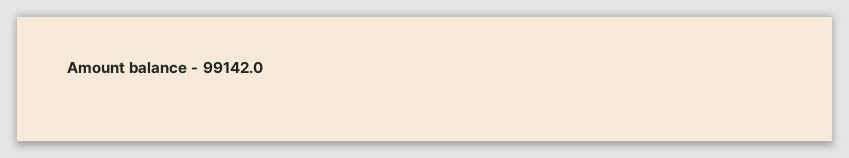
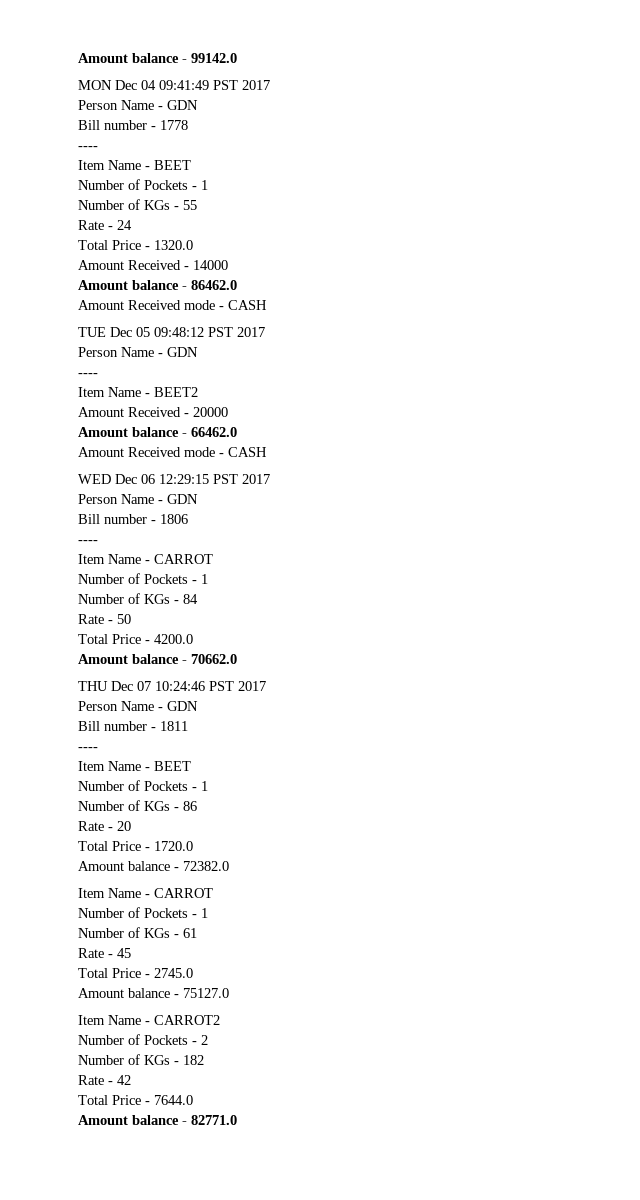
+ MON Dec 04 09:41:49 PST 2017
+ Person Name - GDN
+ Bill number - 1778
+ ----
+ Item Name - BEET
+ Number of Pockets - 1
+ Number of KGs - 55
+ Rate - 24
+ Total Price - 1320.0
+ Amount Received - 14000
+ Amount balance - 86462.0
+ Amount Received mode - CASH
+ TUE Dec 05 09:48:12 PST 2017
+ Person Name - GDN
+ ----
+ Item Name - BEET2
+ Amount Received - 20000
+ Amount balance - 66462.0
+ Amount Received mode - CASH
+ WED Dec 06 12:29:15 PST 2017
+ Person Name - GDN
+ Bill number - 1806
+ ----
+ Item Name - CARROT
+ Number of Pockets - 1
+ Number of KGs - 84
+ Rate - 50
+ Total Price - 4200.0
+ Amount balance - 70662.0
+ THU Dec 07 10:24:46 PST 2017
+ Person Name - GDN
+ Bill number - 1811
+ ----
+ Item Name - BEET
+ Number of Pockets - 1
+ Number of KGs - 86
+ Rate - 20
+ Total Price - 1720.0
+ Amount balance - 72382.0
+ Item Name - CARROT
+ Number of Pockets - 1
+ Number of KGs - 61
+ Rate - 45
+ Total Price - 2745.0
+ Amount balance - 75127.0
+ Item Name - CARROT2
+ Number of Pockets - 2
+ Number of KGs - 182
+ Rate - 42
+ Total Price - 7644.0
+ Amount balance - 82771.0

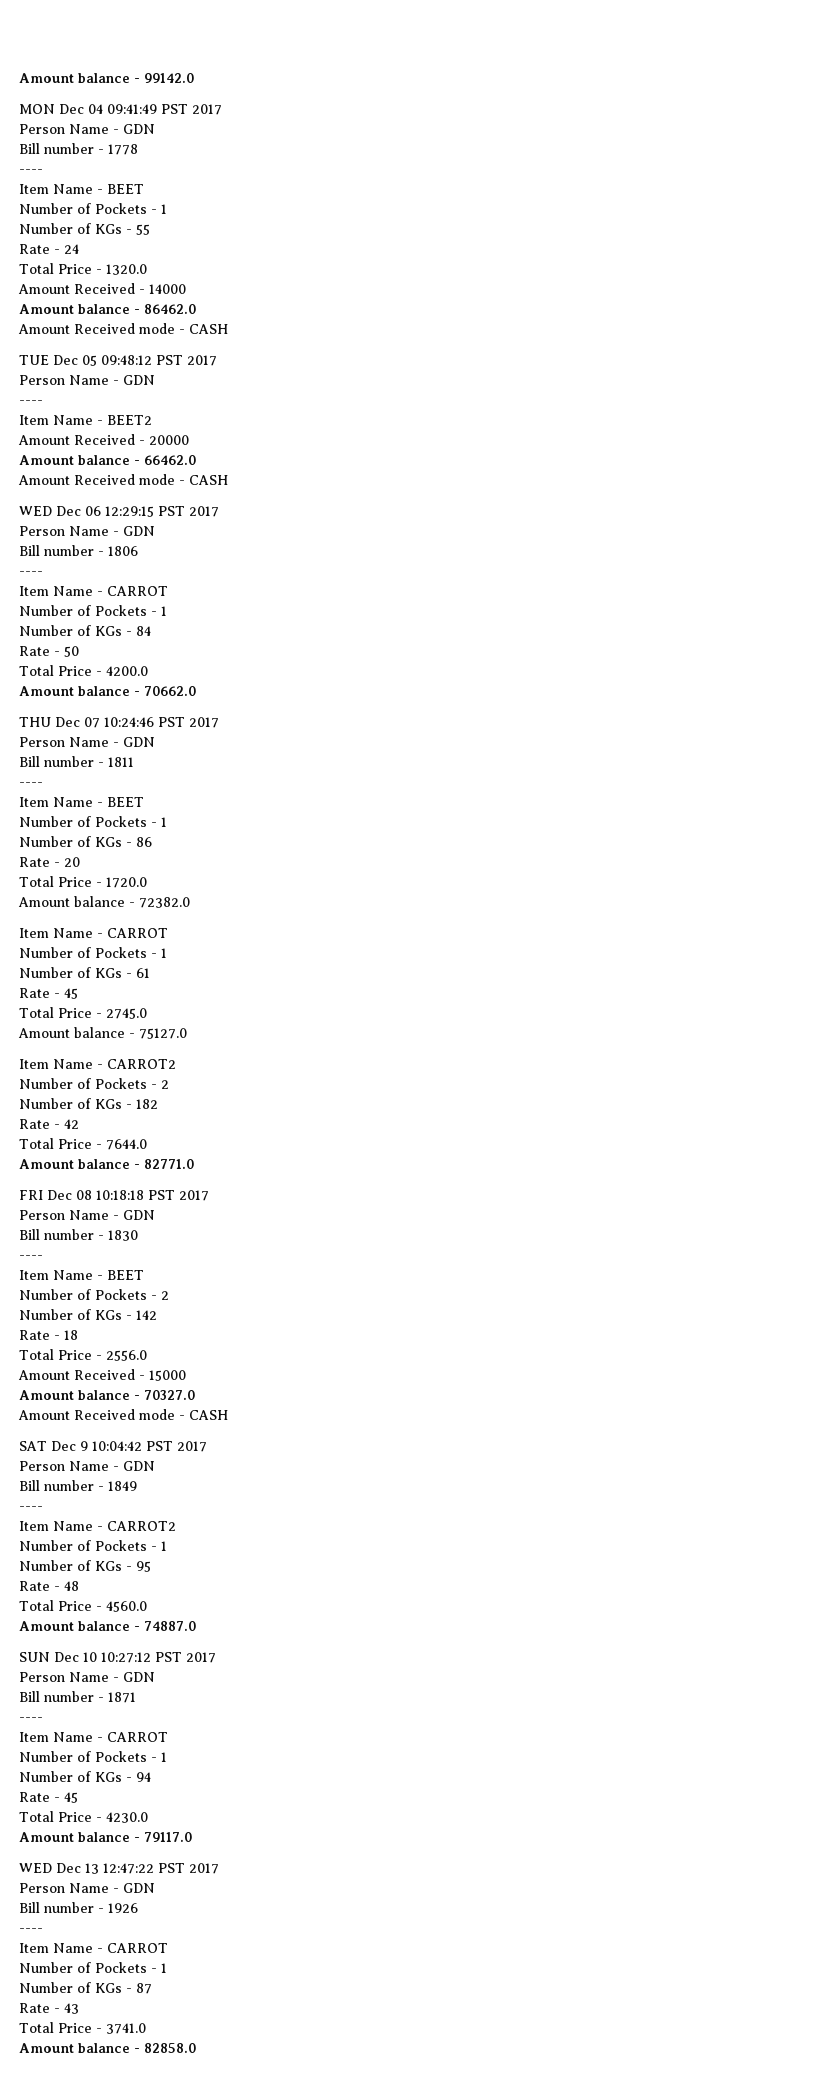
+ FRI Dec 08 10:18:18 PST 2017
+ Person Name - GDN
+ Bill number - 1830
+ ----
+ Item Name - BEET
+ Number of Pockets - 2
+ Number of KGs - 142
+ Rate - 18
+ Total Price - 2556.0
+ Amount Received - 15000
+ Amount balance - 70327.0
+ Amount Received mode - CASH
+ SAT Dec 9 10:04:42 PST 2017
+ Person Name - GDN
+ Bill number - 1849
+ ----
+ Item Name - CARROT2
+ Number of Pockets - 1
+ Number of KGs - 95
+ Rate - 48
+ Total Price - 4560.0
+ Amount balance - 74887.0
+ SUN Dec 10 10:27:12 PST 2017
+ Person Name - GDN
+ Bill number - 1871
+ ----
+ Item Name - CARROT
+ Number of Pockets - 1
+ Number of KGs - 94
+ Rate - 45
+ Total Price - 4230.0
+ Amount balance - 79117.0
+ WED Dec 13 12:47:22 PST 2017
+ Person Name - GDN
+ Bill number - 1926
+ ----
+ Item Name - CARROT
+ Number of Pockets - 1
+ Number of KGs - 87
+ Rate - 43
+ Total Price - 3741.0
+ Amount balance - 82858.0

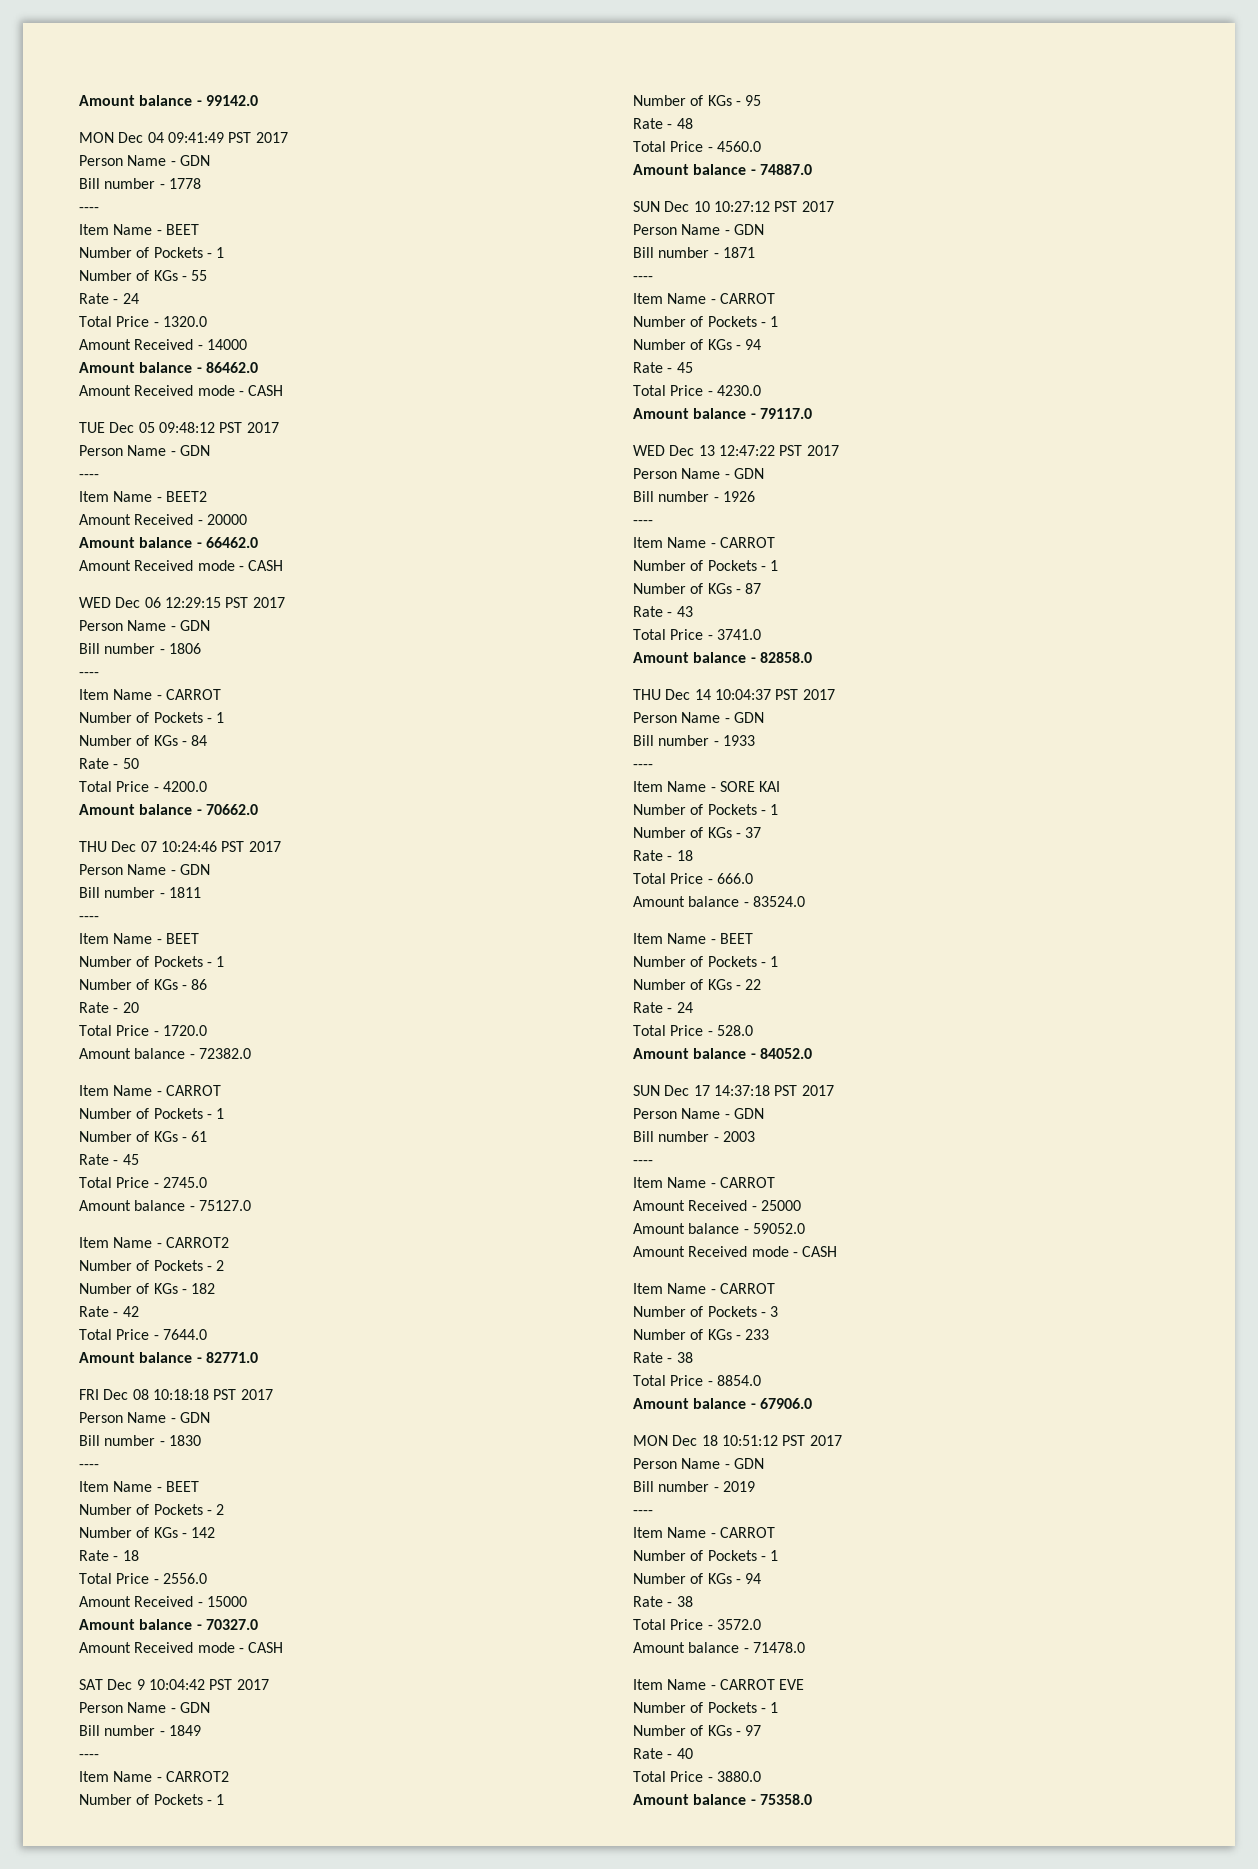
+ THU Dec 14 10:04:37 PST 2017
+ Person Name - GDN
+ Bill number - 1933
+ ----
+ Item Name - SORE KAI
+ Number of Pockets - 1
+ Number of KGs - 37
+ Rate - 18
+ Total Price - 666.0
+ Amount balance - 83524.0
+ Item Name - BEET
+ Number of Pockets - 1
+ Number of KGs - 22
+ Rate - 24
+ Total Price - 528.0
+ Amount balance - 84052.0
+ SUN Dec 17 14:37:18 PST 2017
+ Person Name - GDN
+ Bill number - 2003
+ ----
+ Item Name - CARROT
+ Amount Received - 25000
+ Amount balance - 59052.0
+ Amount Received mode - CASH
+ Item Name - CARROT
+ Number of Pockets - 3
+ Number of KGs - 233
+ Rate - 38
+ Total Price - 8854.0
+ Amount balance - 67906.0
+ MON Dec 18 10:51:12 PST 2017
+ Person Name - GDN
+ Bill number - 2019
+ ----
+ Item Name - CARROT
+ Number of Pockets - 1
+ Number of KGs - 94
+ Rate - 38
+ Total Price - 3572.0
+ Amount balance - 71478.0
+ Item Name - CARROT EVE
+ Number of Pockets - 1
+ Number of KGs - 97
+ Rate - 40
+ Total Price - 3880.0
+ Amount balance - 75358.0

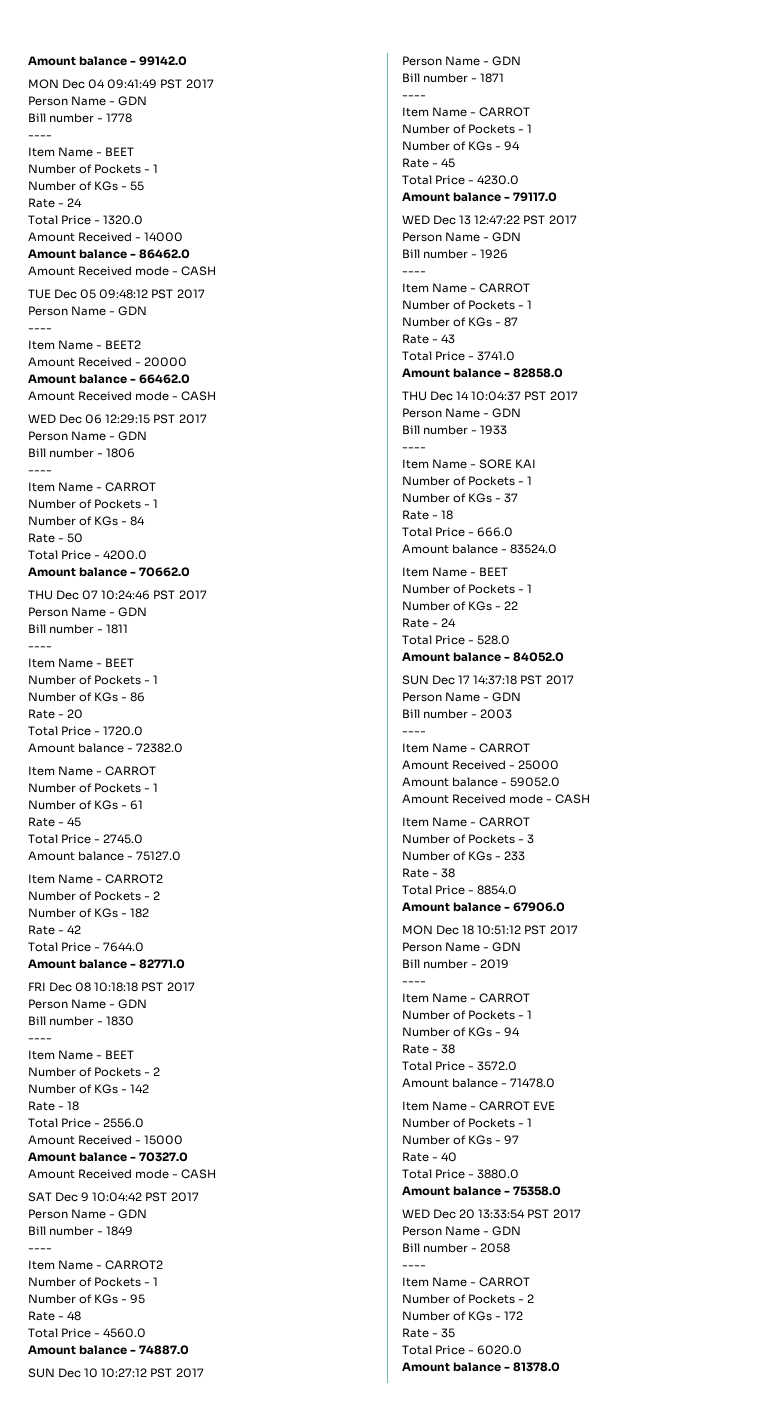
+ WED Dec 20 13:33:54 PST 2017
+ Person Name - GDN
+ Bill number - 2058
+ ----
+ Item Name - CARROT
+ Number of Pockets - 2
+ Number of KGs - 172
+ Rate - 35
+ Total Price - 6020.0
+ Amount balance - 81378.0

